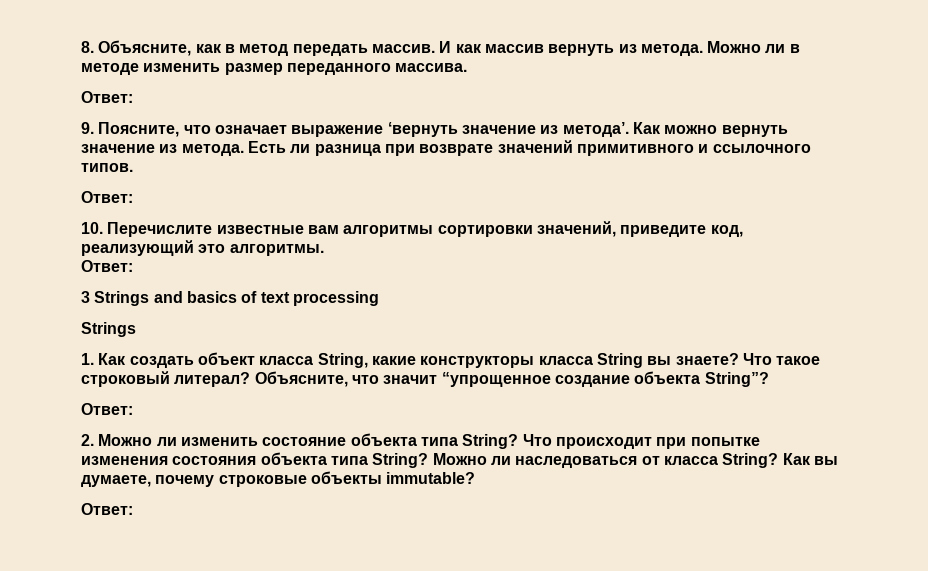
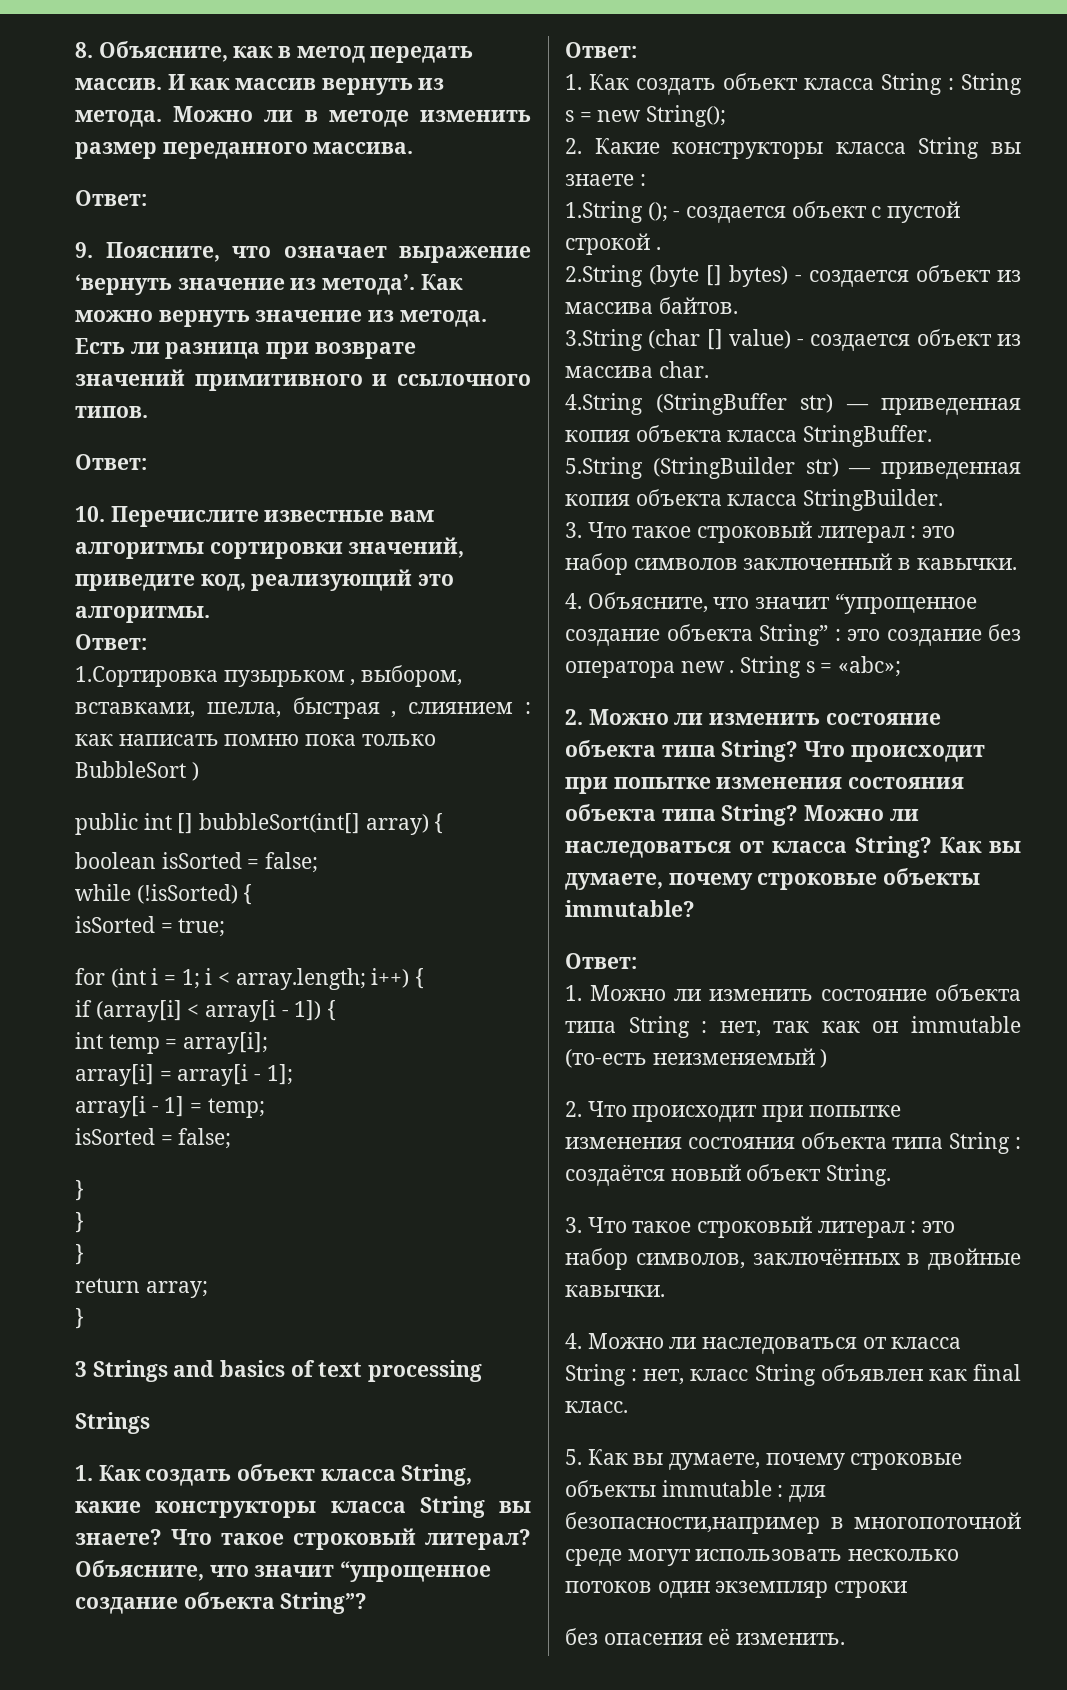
+ 1.Сортировка пузырьком , выбором, вставками, шелла, быстрая , слиянием : как написать помню пока только BubbleSort )
+ public int [] bubbleSort(int[] array) {
+ boolean isSorted = false;
+ while (!isSorted) {
+ isSorted = true;
+ for (int i = 1; i < array.length; i++) {
+ if (array[i] < array[i - 1]) {
+ int temp = array[i];
+ array[i] = array[i - 1];
+ array[i - 1] = temp;
+ isSorted = false;
+ }
+ }
+ }
+ return array;
+ }
+ 1. Как создать объект класса String : String s = new String();
+ 2. Какие конструкторы класса String вы знаете :
+ 1.String (); - создается объект с пустой строкой .
+ 2.String (byte [] bytes) - создается объект из массива байтов.
+ 3.String (char [] value) - создается объект из массива char.
+ 4.String (StringBuffer str) — приведенная копия объекта класса StringBuffer.
+ 5.String (StringBuilder str) — приведенная копия объекта класса StringBuilder.
+ 3. Что такое строковый литерал : это набор символов заключенный в кавычки.
+ 4. Объясните, что значит “упрощенное создание объекта String” : это создание без оператора new . String s = «abc»;
+ 1. Можно ли изменить состояние объекта типа String : нет, так как он immutable (то-есть неизменяемый )
+ 2. Что происходит при попытке изменения состояния объекта типа String : создаётся новый объект String.
+ 3. Что такое строковый литерал : это набор символов, заключённых в двойные кавычки.
+ 4. Можно ли наследоваться от класса String : нет, класс String объявлен как final класс.
+ 5. Как вы думаете, почему строковые объекты immutable : для безопасности,например в многопоточной среде могут использовать несколько потоков один экземпляр строки
+ без опасения её изменить.

